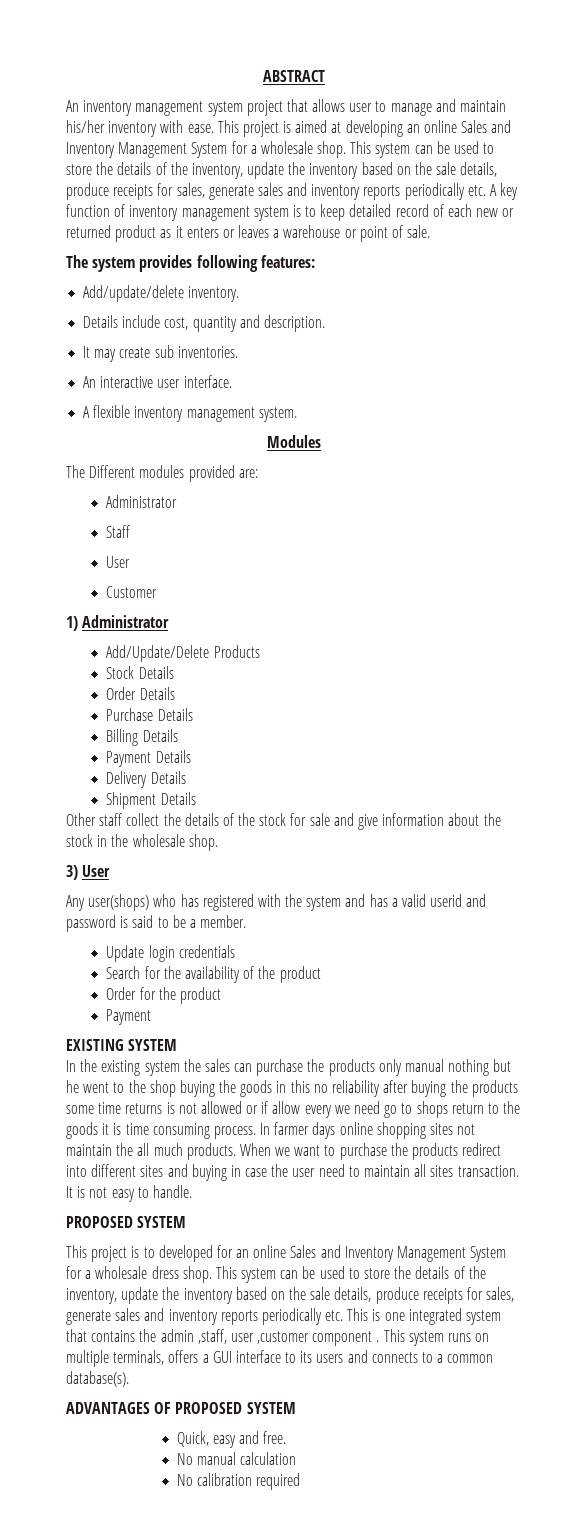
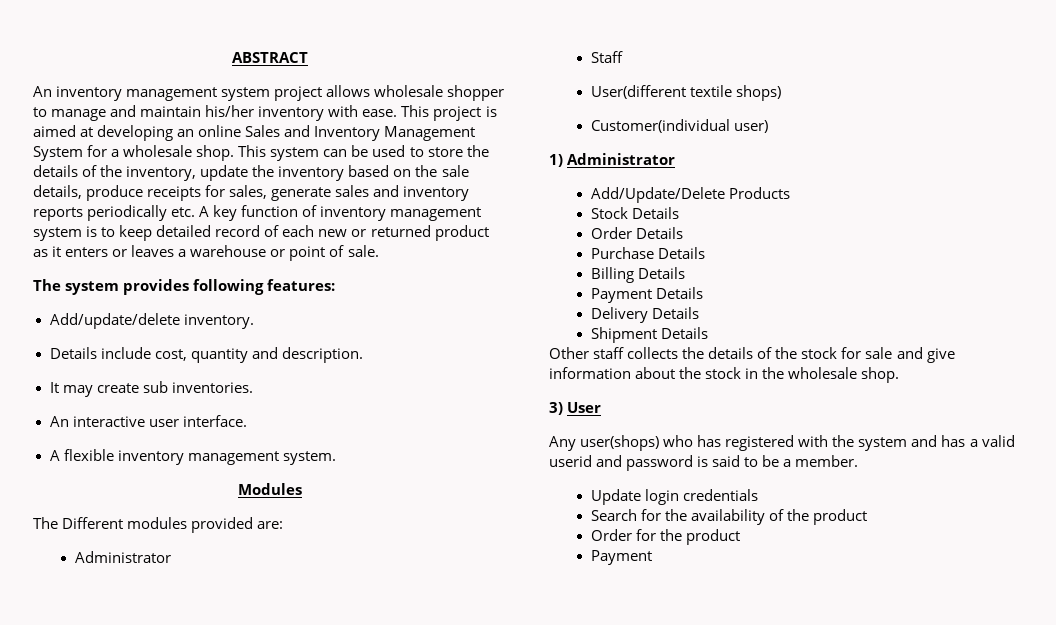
- An inventory management system project that allows user to manage and maintain his/her inventory with ease.
+ An inventory management system project allows wholesale shopper to manage and maintain his/her inventory with ease.
  Staff
- User
- Customer
+ User(different textile shops)
+ Customer(individual user)
- Other staff collect the details of the stock for sale and give information about the stock in the wholesale shop.
+ Other staff collects the details of the stock for sale and give information about the stock in the wholesale shop.
- EXISTING SYSTEM
- In the existing system the sales can purchase the products only manual nothing but he went to the shop buying the goods in this no reliability after buying the products some time returns is not allowed or if allow every we need go to shops return to the goods it is time consuming process. In farmer days online shopping sites not maintain the all much products. When we want to purchase the products redirect into different sites and buying in case the user need to maintain all sites transaction. It is not easy to handle.
- PROPOSED SYSTEM
- This project is to developed for an online Sales and Inventory Management System for a wholesale dress shop. This system can be used to store the details of the inventory, update the inventory based on the sale details, produce receipts for sales, generate sales and inventory reports periodically etc. This is one integrated system that contains the admin ,staff, user ,customer component . This system runs on multiple terminals, offers a GUI interface to its users and connects to a common database(s).
- ADVANTAGES OF PROPOSED SYSTEM
- Quick, easy and free.
- No manual calculation
- No calibration required

